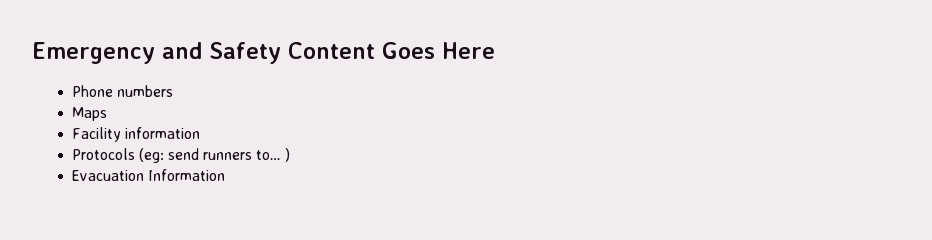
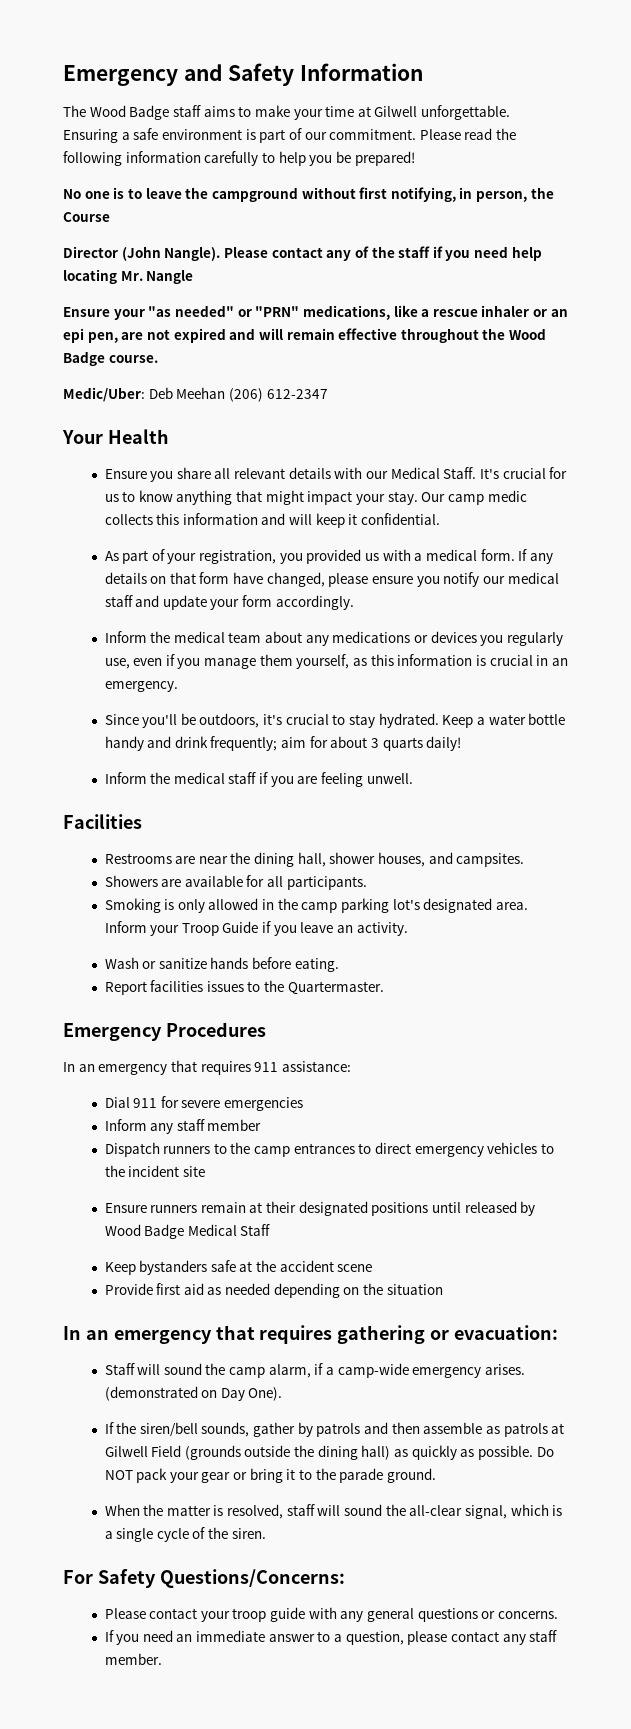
- Emergency and Safety Content Goes Here
- Phone numbers
- Maps
- Facility information
- Protocols (eg: send runners to… )
- Evacuation Information
+ Emergency and Safety Information
+ The Wood Badge staff aims to make your time at Gilwell unforgettable. Ensuring a safe environment is part of our commitment. Please read the following information carefully to help you be prepared!
+ No one is to leave the campground without first notifying, in person, the Course
+ Director (John Nangle). Please contact any of the staff if you need help locating Mr. Nangle
+ Ensure your "as needed" or "PRN" medications, like a rescue inhaler or an epi pen, are not expired and will remain effective throughout the Wood Badge course.
+ Medic/Uber: Deb Meehan (206) 612-2347
+ Your Health
+ Ensure you share all relevant details with our Medical Staff. It's crucial for us to know anything that might impact your stay. Our camp medic collects this information and will keep it confidential.
+ As part of your registration, you provided us with a medical form. If any details on that form have changed, please ensure you notify our medical staff and update your form accordingly.
+ Inform the medical team about any medications or devices you regularly use, even if you manage them yourself, as this information is crucial in an emergency.
+ Since you'll be outdoors, it's crucial to stay hydrated. Keep a water bottle handy and drink frequently; aim for about 3 quarts daily!
+ Inform the medical staff if you are feeling unwell.
+ Facilities
+ Restrooms are near the dining hall, shower houses, and campsites.
+ Showers are available for all participants.
+ Smoking is only allowed in the camp parking lot's designated area. Inform your Troop Guide if you leave an activity.
+ Wash or sanitize hands before eating.
+ Report facilities issues to the Quartermaster.
+ Emergency Procedures
+ In an emergency that requires 911 assistance:
+ Dial 911 for severe emergencies
+ Inform any staff member
+ Dispatch runners to the camp entrances to direct emergency vehicles to the incident site
+ Ensure runners remain at their designated positions until released by Wood Badge Medical Staff
+ Keep bystanders safe at the accident scene
+ Provide first aid as needed depending on the situation
+ In an emergency that requires gathering or evacuation:
+ Staff will sound the camp alarm, if a camp-wide emergency arises. (demonstrated on Day One).
+ If the siren/bell sounds, gather by patrols and then assemble as patrols at Gilwell Field (grounds outside the dining hall) as quickly as possible. Do NOT pack your gear or bring it to the parade ground.
+ When the matter is resolved, staff will sound the all-clear signal, which is a single cycle of the siren.
+ For Safety Questions/Concerns:
+ Please contact your troop guide with any general questions or concerns.
+ If you need an immediate answer to a question, please contact any staff member.

